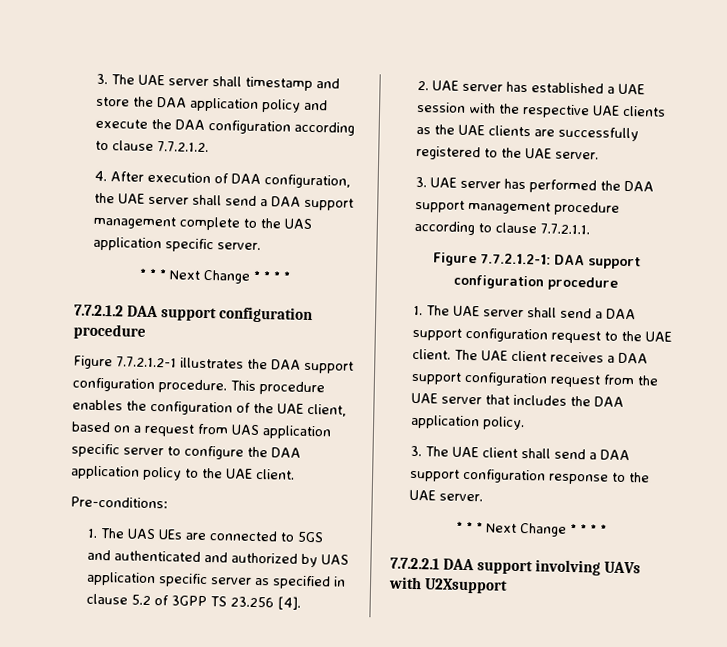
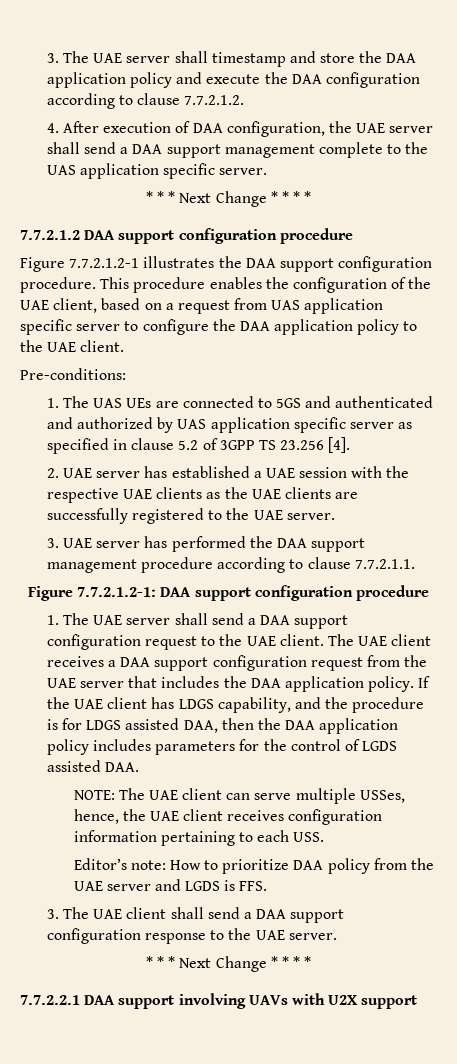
+ If the UAE client has LDGS capability, and the procedure is for LDGS assisted DAA, then the DAA application policy includes parameters for the control of LGDS assisted DAA.
+ NOTE: The UAE client can serve multiple USSes, hence, the UAE client receives configuration information pertaining to each USS.
+ Editor’s note: How to prioritize DAA policy from the UAE server and LGDS is FFS.
- 7.7.2.2.1 DAA support involving UAVs with U2Xsupport
+ 7.7.2.2.1 DAA support involving UAVs with U2X support

